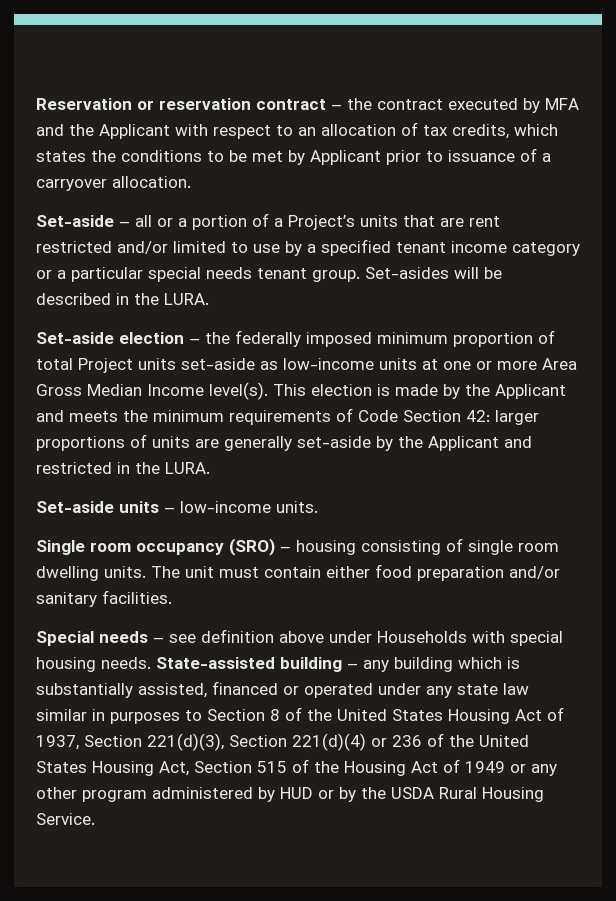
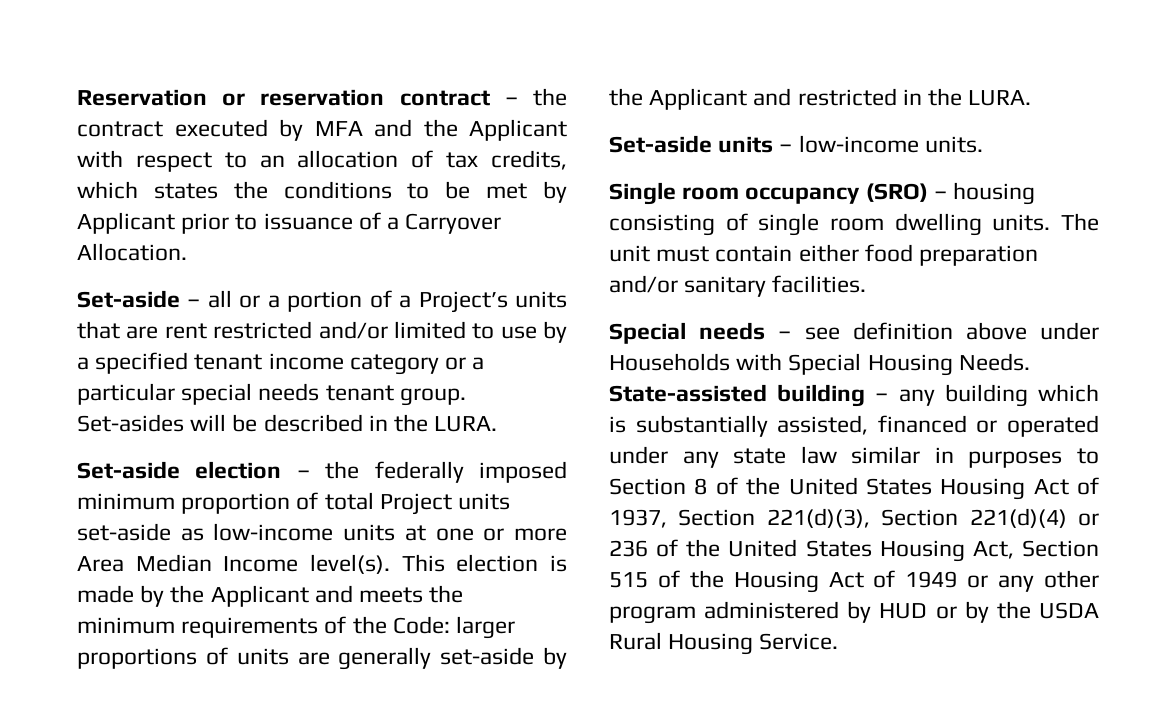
- Reservation or reservation contract – the contract executed by MFA and the Applicant with respect to an allocation of tax credits, which states the conditions to be met by Applicant prior to issuance of a carryover allocation.
+ Reservation or reservation contract – the contract executed by MFA and the Applicant with respect to an allocation of tax credits, which states the conditions to be met by Applicant prior to issuance of a Carryover Allocation.
- Set-aside election – the federally imposed minimum proportion of total Project units set-aside as low-income units at one or more Area Gross Median Income level(s).
+ Set-aside election – the federally imposed minimum proportion of total Project units set-aside as low-income units at one or more Area Median Income level(s).
- This election is made by the Applicant and meets the minimum requirements of Code Section 42: larger proportions of units are generally set-aside by the Applicant and restricted in the LURA.
+ This election is made by the Applicant and meets the minimum requirements of the Code: larger proportions of units are generally set-aside by the Applicant and restricted in the LURA.
- Special needs – see definition above under Households with special housing needs.
+ Special needs – see definition above under Households with Special Housing Needs.

